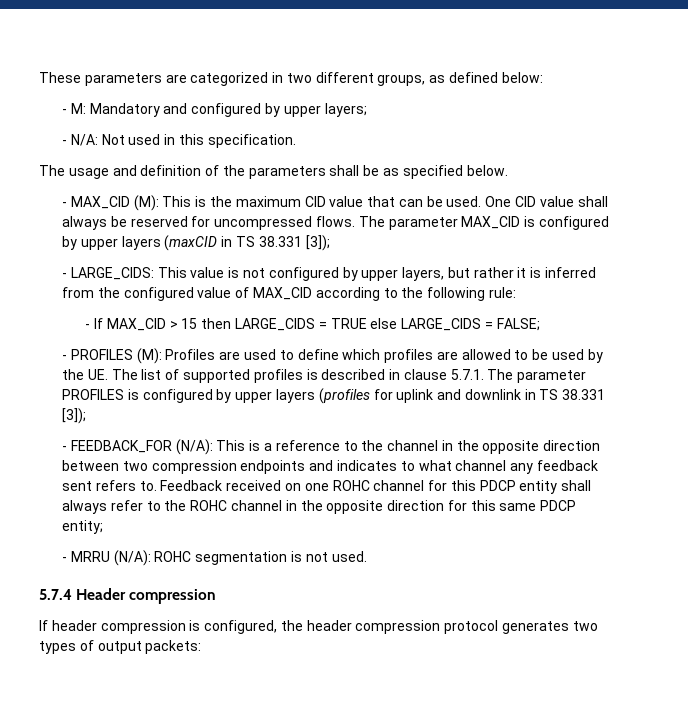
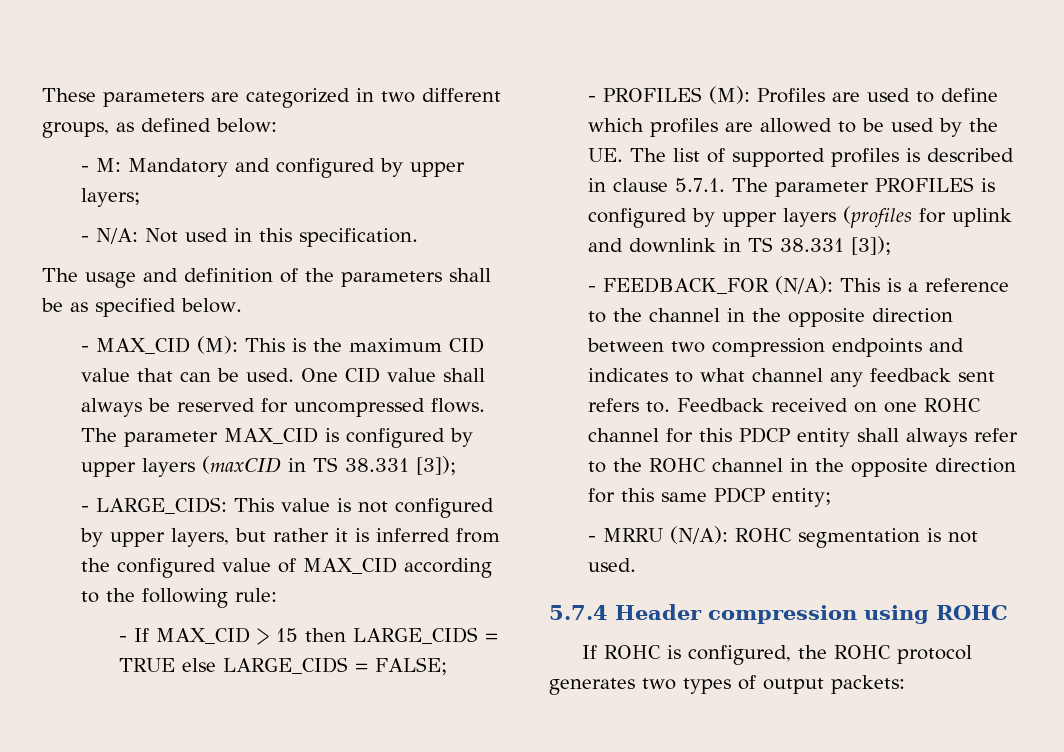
- 5.7.4 Header compression
- If header compression is configured, the header compression protocol generates two types of output packets:
+ 5.7.4 Header compression using ROHC
+ If ROHC is configured, the ROHC protocol generates two types of output packets:

